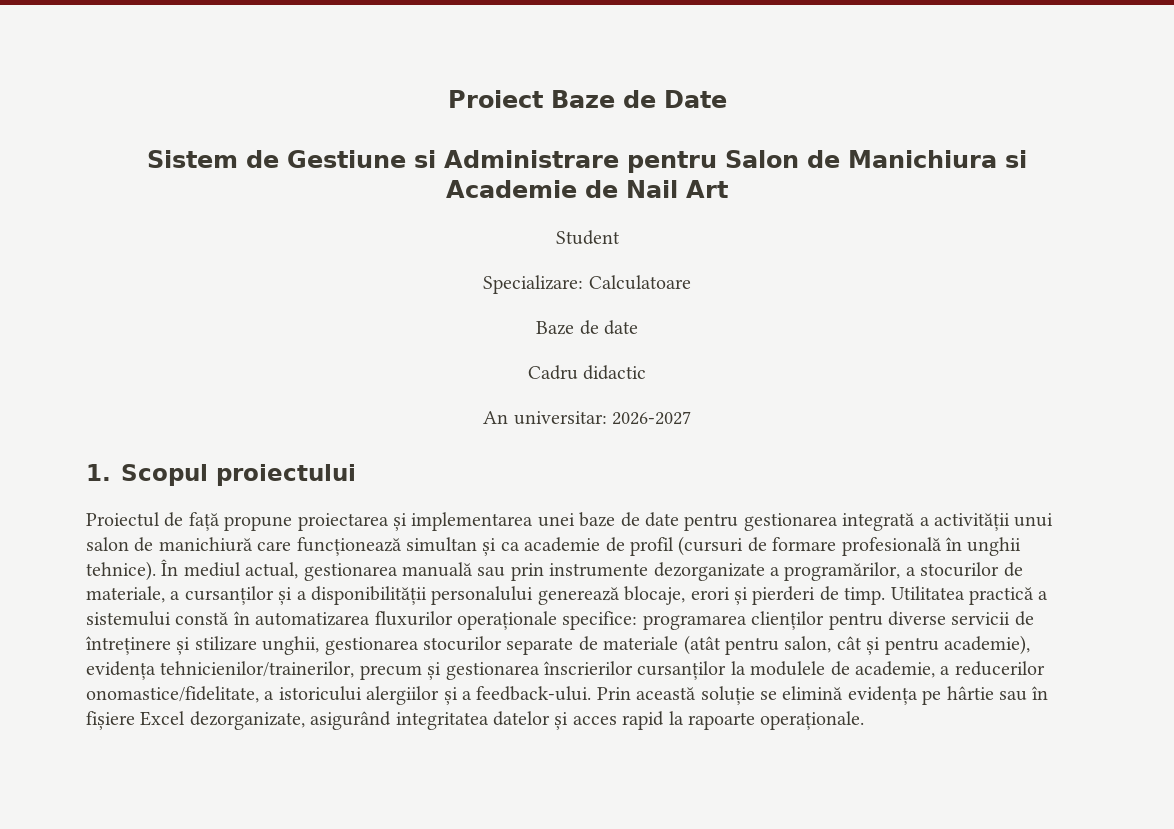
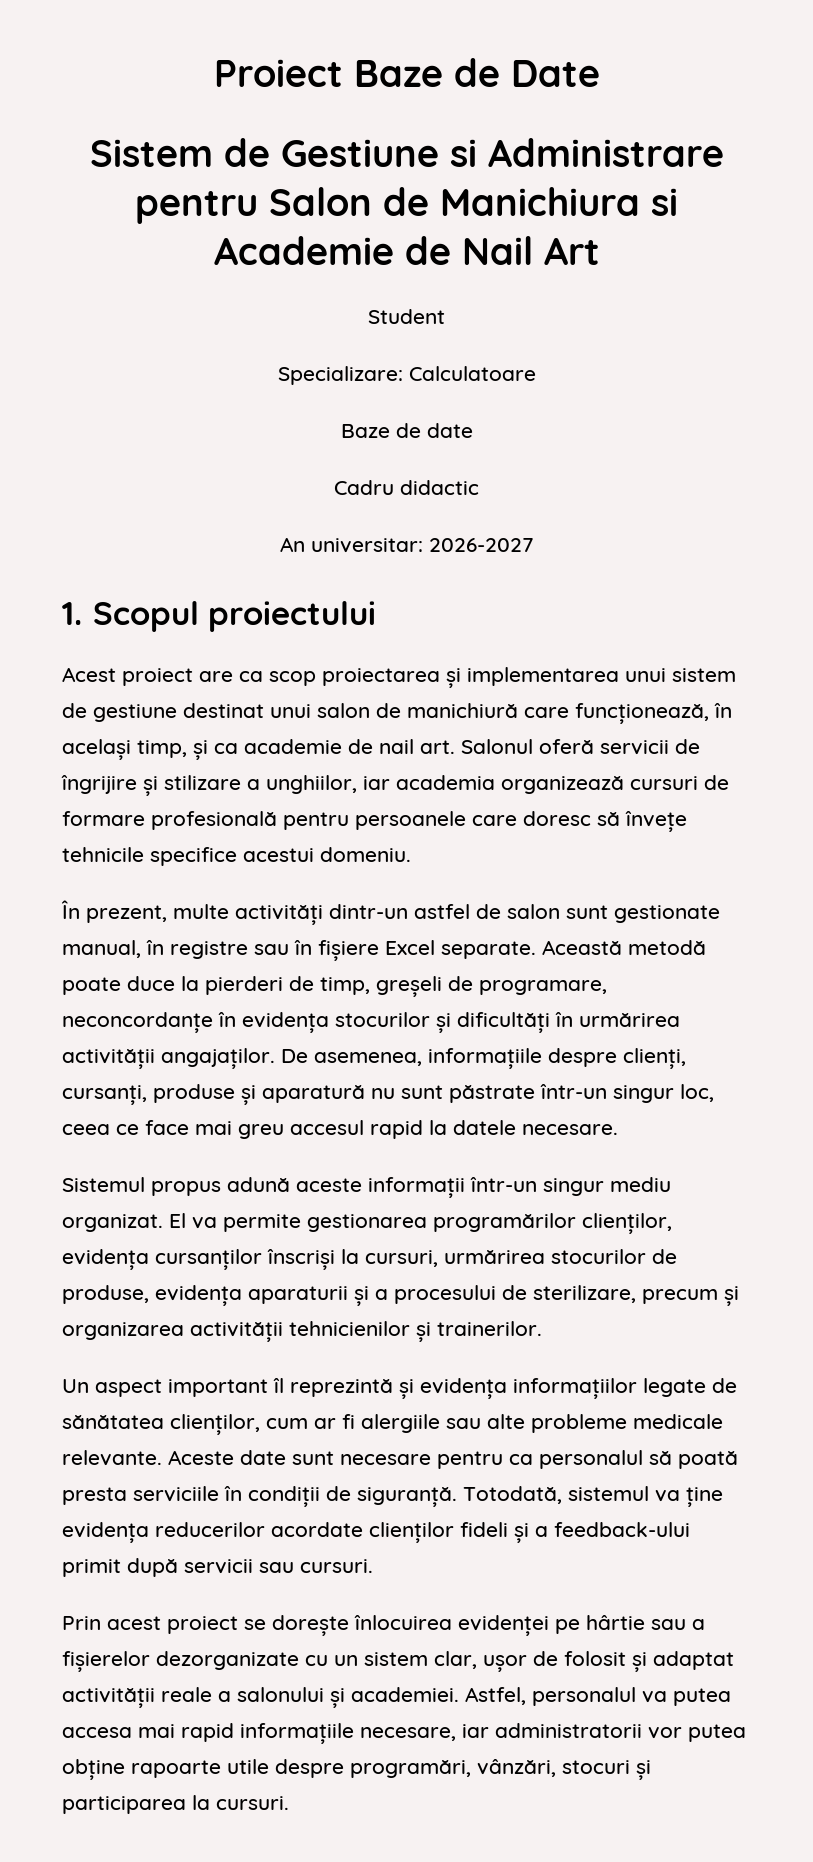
- Proiectul de față propune proiectarea și implementarea unei baze de date pentru gestionarea integrată a activității unui salon de manichiură care funcționează simultan și ca academie de profil (cursuri de formare profesională în unghii tehnice). În mediul actual, gestionarea manuală sau prin instrumente dezorganizate a programărilor, a stocurilor de materiale, a cursanților și a disponibilității personalului generează blocaje, erori și pierderi de timp. Utilitatea practică a sistemului constă în automatizarea fluxurilor operaționale specifice: programarea clienților pentru diverse servicii de întreținere și stilizare unghii, gestionarea stocurilor separate de materiale (atât pentru salon, cât și pentru academie), evidența tehnicienilor/trainerilor, precum și gestionarea înscrierilor cursanților la modulele de academie, a reducerilor onomastice/fidelitate, a istoricului alergiilor și a feedback-ului. Prin această soluție se elimină evidența pe hârtie sau în fișiere Excel dezorganizate, asigurând integritatea datelor și acces rapid la rapoarte operaționale.
+ Acest proiect are ca scop proiectarea și implementarea unui sistem de gestiune destinat unui salon de manichiură care funcționează, în același timp, și ca academie de nail art. Salonul oferă servicii de îngrijire și stilizare a unghiilor, iar academia organizează cursuri de formare profesională pentru persoanele care doresc să învețe tehnicile specifice acestui domeniu.
+ În prezent, multe activități dintr-un astfel de salon sunt gestionate manual, în registre sau în fișiere Excel separate. Această metodă poate duce la pierderi de timp, greșeli de programare, neconcordanțe în evidența stocurilor și dificultăți în urmărirea activității angajaților. De asemenea, informațiile despre clienți, cursanți, produse și aparatură nu sunt păstrate într-un singur loc, ceea ce face mai greu accesul rapid la datele necesare.
+ Sistemul propus adună aceste informații într-un singur mediu organizat. El va permite gestionarea programărilor clienților, evidența cursanților înscriși la cursuri, urmărirea stocurilor de produse, evidența aparaturii și a procesului de sterilizare, precum și organizarea activității tehnicienilor și trainerilor.
+ Un aspect important îl reprezintă și evidența informațiilor legate de sănătatea clienților, cum ar fi alergiile sau alte probleme medicale relevante. Aceste date sunt necesare pentru ca personalul să poată presta serviciile în condiții de siguranță. Totodată, sistemul va ține evidența reducerilor acordate clienților fideli și a feedback-ului primit după servicii sau cursuri.
+ Prin acest proiect se dorește înlocuirea evidenței pe hârtie sau a fișierelor dezorganizate cu un sistem clar, ușor de folosit și adaptat activității reale a salonului și academiei. Astfel, personalul va putea accesa mai rapid informațiile necesare, iar administratorii vor putea obține rapoarte utile despre programări, vânzări, stocuri și participarea la cursuri.

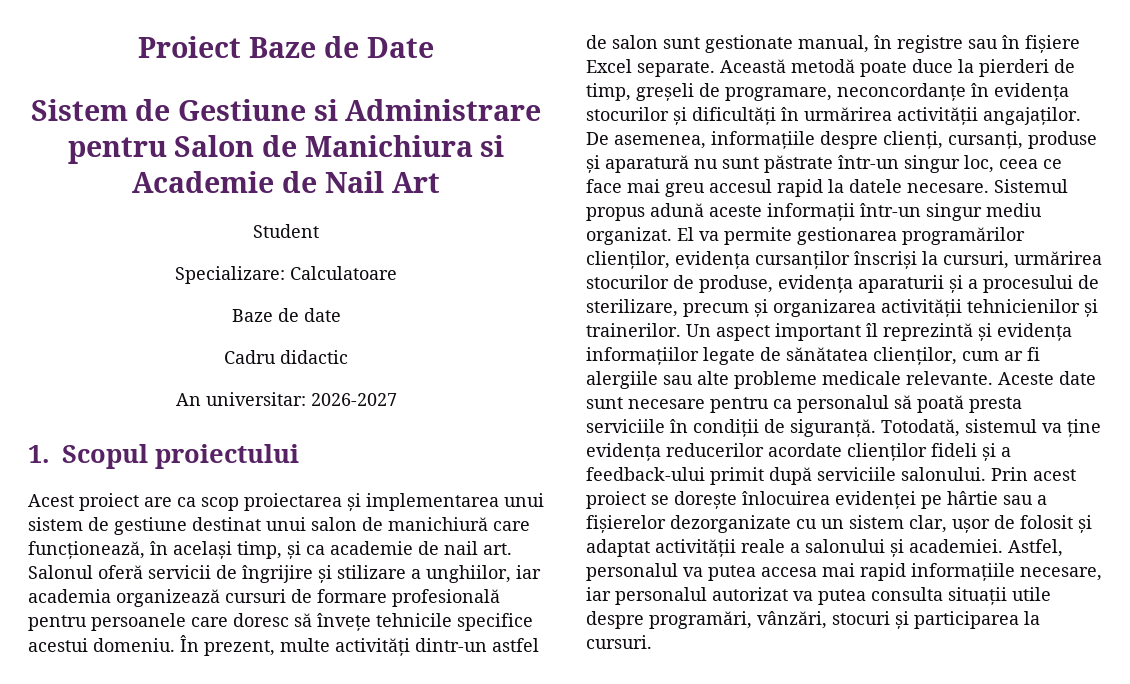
- Acest proiect are ca scop proiectarea și implementarea unui sistem de gestiune destinat unui salon de manichiură care funcționează, în același timp, și ca academie de nail art. Salonul oferă servicii de îngrijire și stilizare a unghiilor, iar academia organizează cursuri de formare profesională pentru persoanele care doresc să învețe tehnicile specifice acestui domeniu.
- În prezent, multe activități dintr-un astfel de salon sunt gestionate manual, în registre sau în fișiere Excel separate.
+ Acest proiect are ca scop proiectarea și implementarea unui sistem de gestiune destinat unui salon de manichiură care funcționează, în același timp, și ca academie de nail art. Salonul oferă servicii de îngrijire și stilizare a unghiilor, iar academia organizează cursuri de formare profesională pentru persoanele care doresc să învețe tehnicile specifice acestui domeniu. În prezent, multe activități dintr-un astfel de salon sunt gestionate manual, în registre sau în fișiere Excel separate.
- De asemenea, informațiile despre clienți, cursanți, produse și aparatură nu sunt păstrate într-un singur loc, ceea ce face mai greu accesul rapid la datele necesare.
- Sistemul propus adună aceste informații într-un singur mediu organizat.
+ De asemenea, informațiile despre clienți, cursanți, produse și aparatură nu sunt păstrate într-un singur loc, ceea ce face mai greu accesul rapid la datele necesare. Sistemul propus adună aceste informații într-un singur mediu organizat.
- El va permite gestionarea programărilor clienților, evidența cursanților înscriși la cursuri, urmărirea stocurilor de produse, evidența aparaturii și a procesului de sterilizare, precum și organizarea activității tehnicienilor și trainerilor.
- Un aspect important îl reprezintă și evidența informațiilor legate de sănătatea clienților, cum ar fi alergiile sau alte probleme medicale relevante.
+ El va permite gestionarea programărilor clienților, evidența cursanților înscriși la cursuri, urmărirea stocurilor de produse, evidența aparaturii și a procesului de sterilizare, precum și organizarea activității tehnicienilor și trainerilor. Un aspect important îl reprezintă și evidența informațiilor legate de sănătatea clienților, cum ar fi alergiile sau alte probleme medicale relevante.
- Totodată, sistemul va ține evidența reducerilor acordate clienților fideli și a feedback-ului primit după servicii sau cursuri.
- Prin acest proiect se dorește înlocuirea evidenței pe hârtie sau a fișierelor dezorganizate cu un sistem clar, ușor de folosit și adaptat activității reale a salonului și academiei.
+ Totodată, sistemul va ține evidența reducerilor acordate clienților fideli și a feedback-ului primit după serviciile salonului. Prin acest proiect se dorește înlocuirea evidenței pe hârtie sau a fișierelor dezorganizate cu un sistem clar, ușor de folosit și adaptat activității reale a salonului și academiei.
- Astfel, personalul va putea accesa mai rapid informațiile necesare, iar administratorii vor putea obține rapoarte utile despre programări, vânzări, stocuri și participarea la cursuri.
+ Astfel, personalul va putea accesa mai rapid informațiile necesare, iar personalul autorizat va putea consulta situații utile despre programări, vânzări, stocuri și participarea la cursuri.

